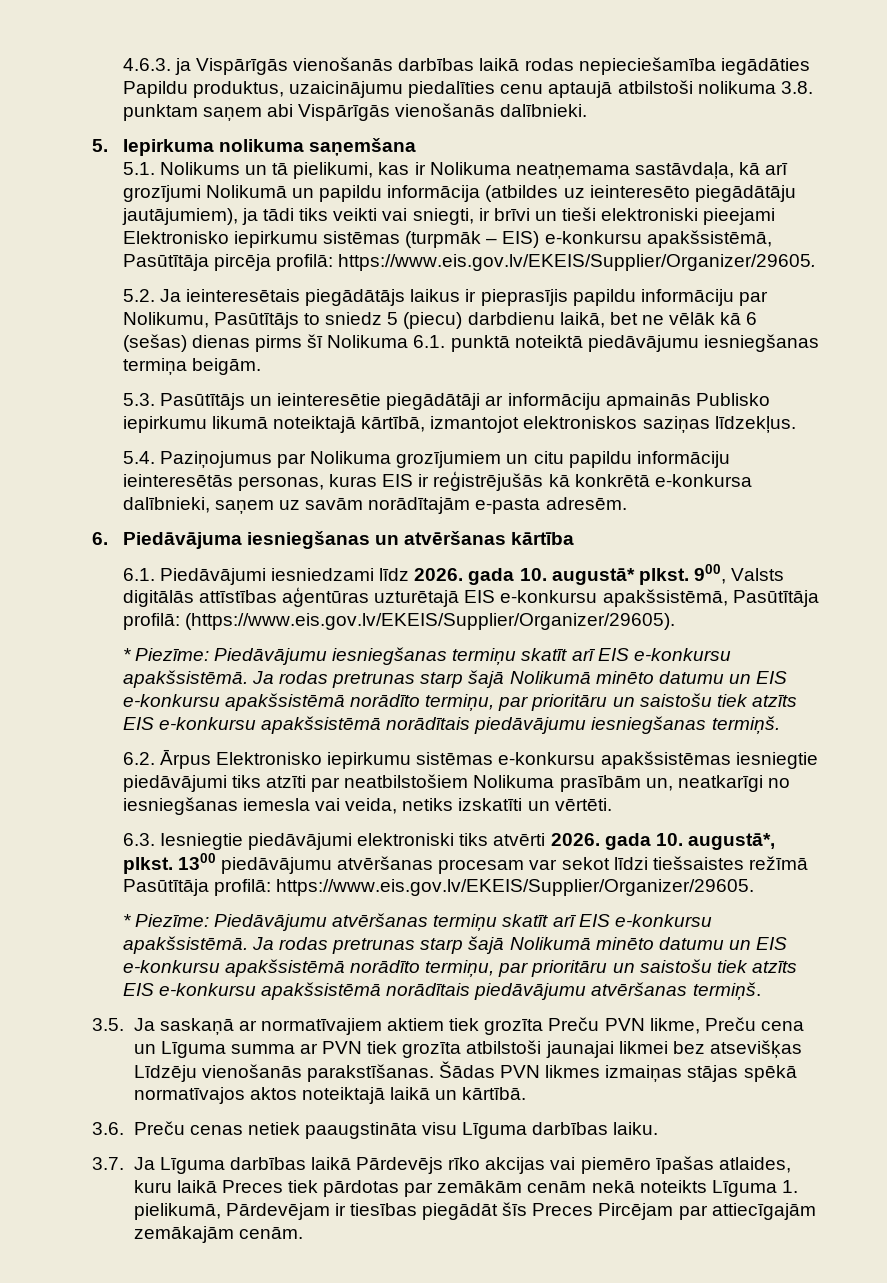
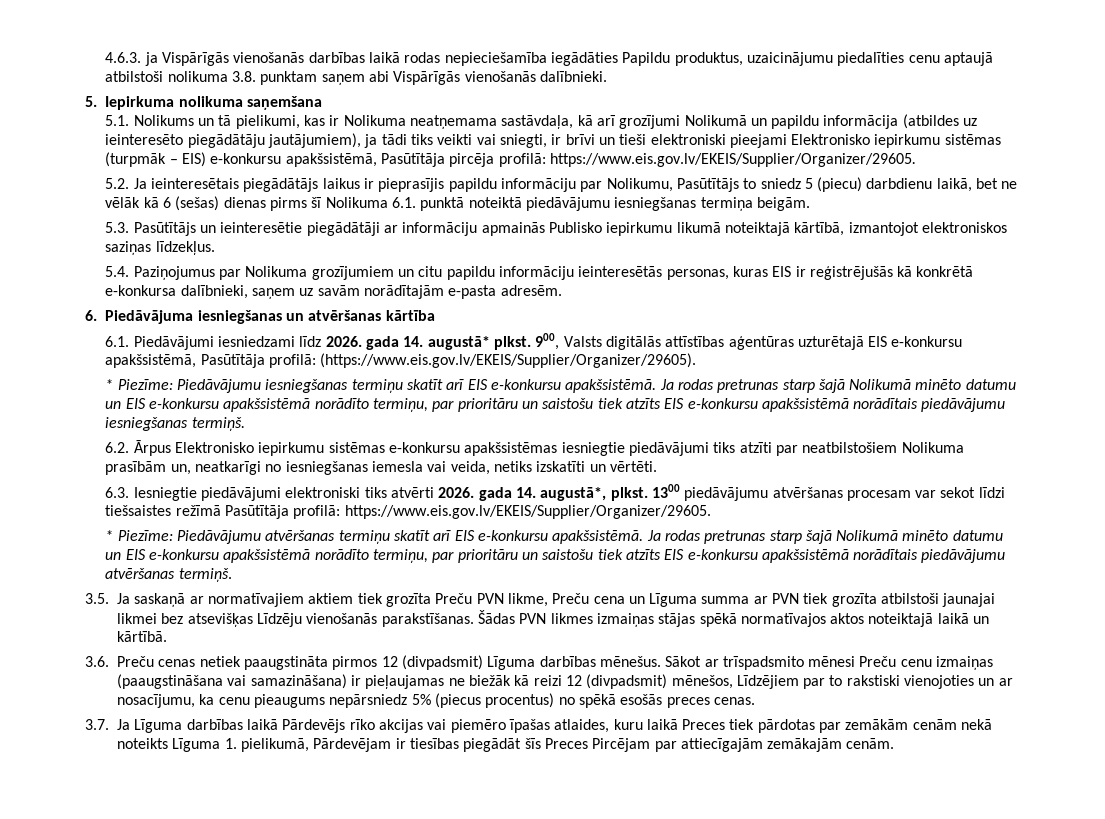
- 6.1. Piedāvājumi iesniedzami līdz 2026. gada 10. augustā* plkst.
+ 6.1. Piedāvājumi iesniedzami līdz 2026. gada 14. augustā* plkst.
- 6.3. Iesniegtie piedāvājumi elektroniski tiks atvērti 2026. gada 10. augustā*, plkst.
+ 6.3. Iesniegtie piedāvājumi elektroniski tiks atvērti 2026. gada 14. augustā*, plkst.
- 3.6. Preču cenas netiek paaugstināta visu Līguma darbības laiku.
+ 3.6. Preču cenas netiek paaugstināta pirmos 12 (divpadsmit) Līguma darbības mēnešus. Sākot ar trīspadsmito mēnesi Preču cenu izmaiņas (paaugstināšana vai samazināšana) ir pieļaujamas ne biežāk kā reizi 12 (divpadsmit) mēnešos, Līdzējiem par to rakstiski vienojoties un ar nosacījumu, ka cenu pieaugums nepārsniedz 5% (piecus procentus) no spēkā esošās preces cenas.

